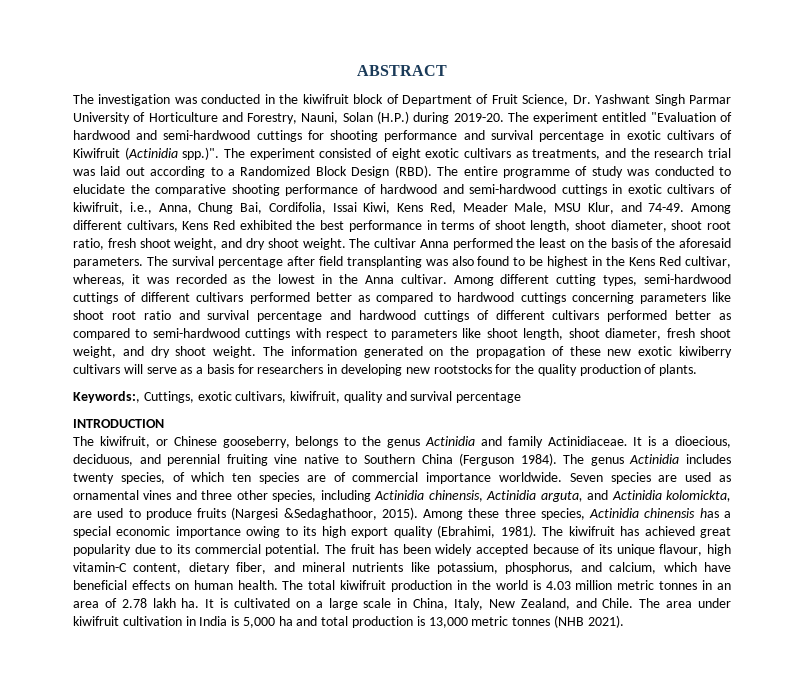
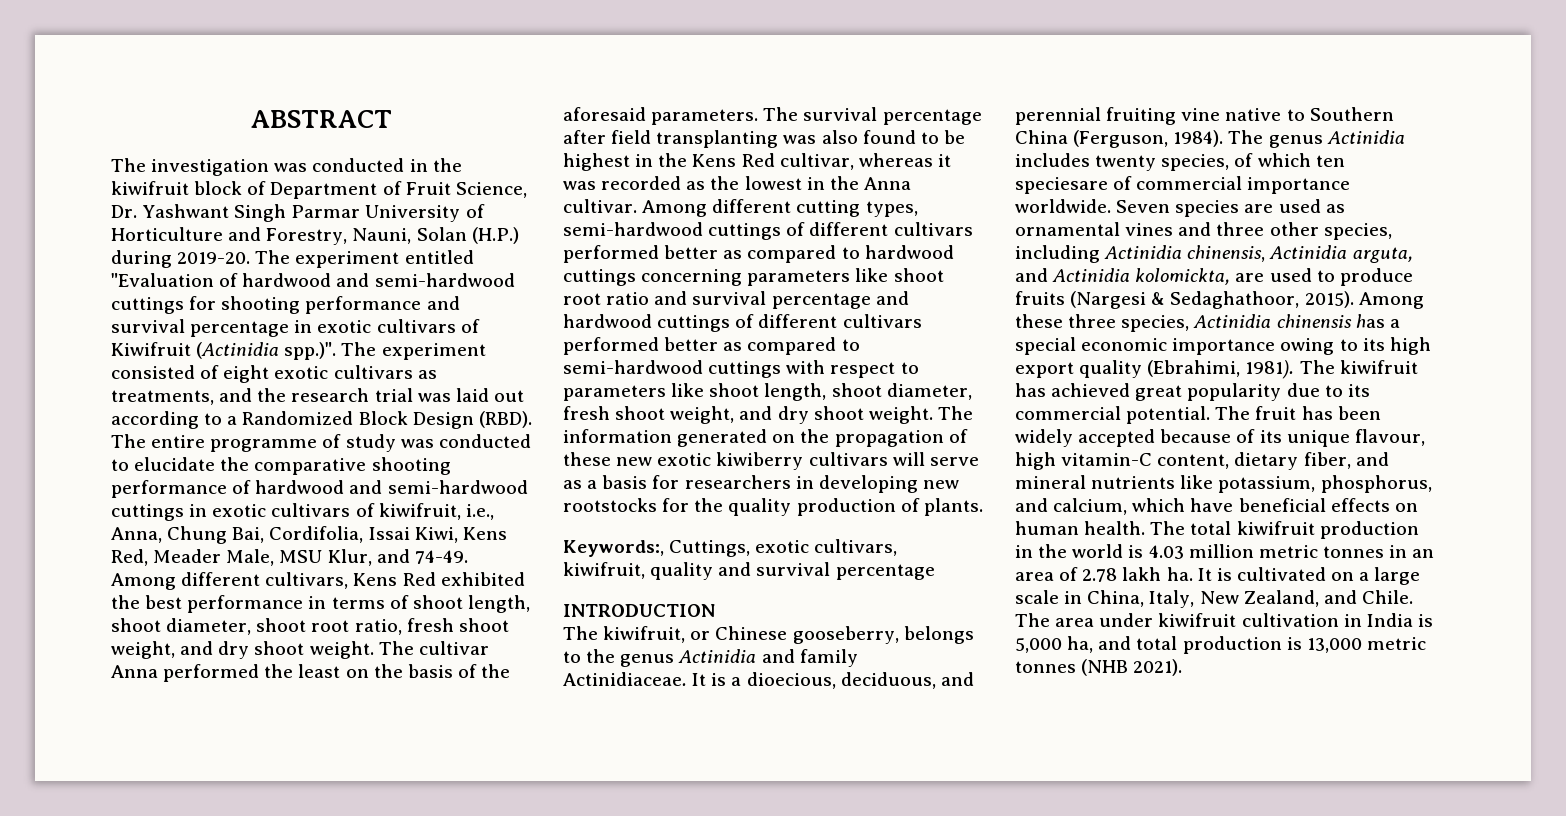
- The survival percentage after field transplanting was also found to be highest in the Kens Red cultivar, whereas, it was recorded as the lowest in the Anna cultivar.
+ The survival percentage after field transplanting was also found to be highest in the Kens Red cultivar, whereas it was recorded as the lowest in the Anna cultivar.
- It is a dioecious, deciduous, and perennial fruiting vine native to Southern China (Ferguson 1984).
+ It is a dioecious, deciduous, and perennial fruiting vine native to Southern China (Ferguson, 1984).
- The genus Actinidia includes twenty species, of which ten species are of commercial importance worldwide.
+ The genus Actinidia includes twenty species, of which ten speciesare of commercial importance worldwide.
- Seven species are used as ornamental vines and three other species, including Actinidia chinensis, Actinidia arguta, and Actinidia kolomickta, are used to produce fruits (Nargesi &Sedaghathoor, 2015).
+ Seven species are used as ornamental vines and three other species, including Actinidia chinensis, Actinidia arguta, and Actinidia kolomickta, are used to produce fruits (Nargesi & Sedaghathoor, 2015).
- The area under kiwifruit cultivation in India is 5,000 ha and total production is 13,000 metric tonnes (NHB 2021).
+ The area under kiwifruit cultivation in India is 5,000 ha, and total production is 13,000 metric tonnes (NHB 2021).

